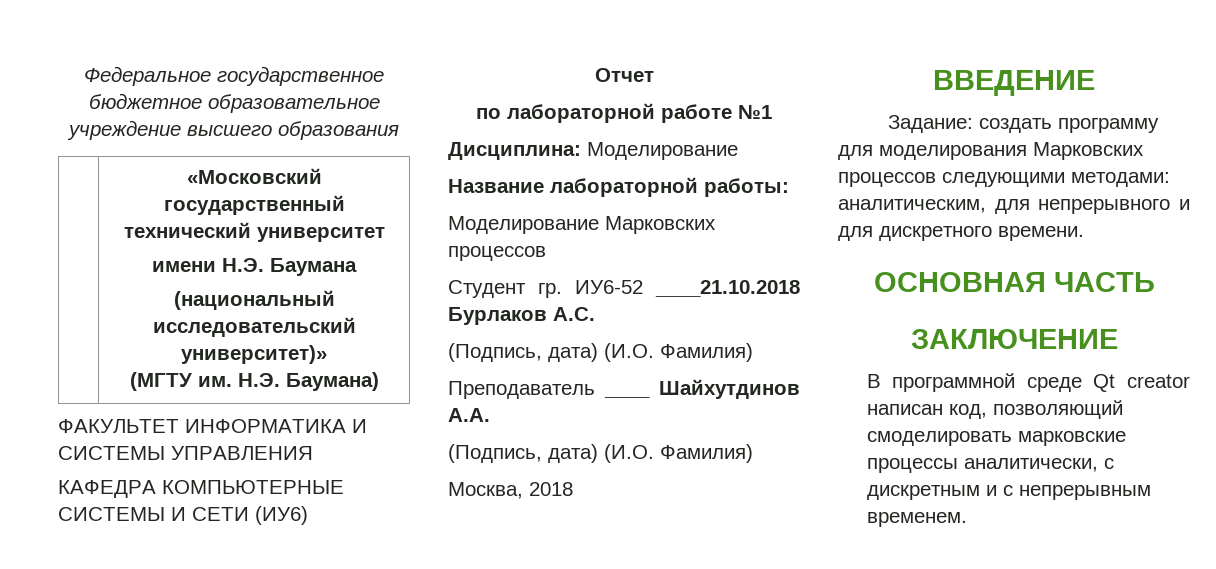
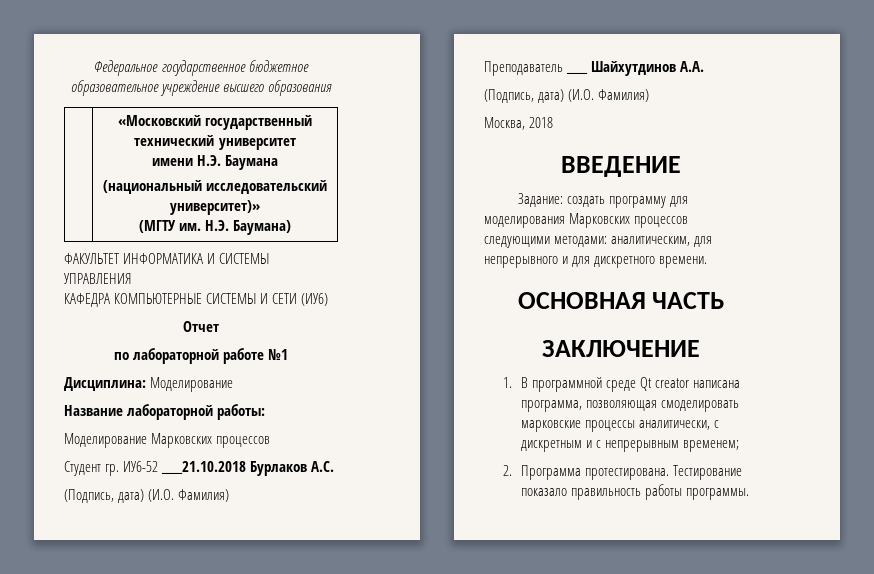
- В программной среде Qt creator написан код, позволяющий смоделировать марковские процессы аналитически, с дискретным и с непрерывным временем.
+ 1. В программной среде Qt creator написана программа, позволяющая смоделировать марковские процессы аналитически, с дискретным и с непрерывным временем;
+ 2. Программа протестирована. Тестирование показало правильность работы программы.

